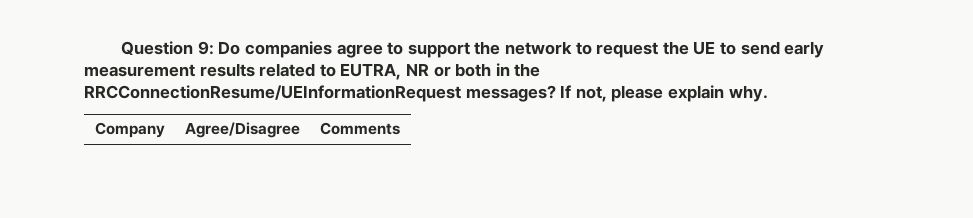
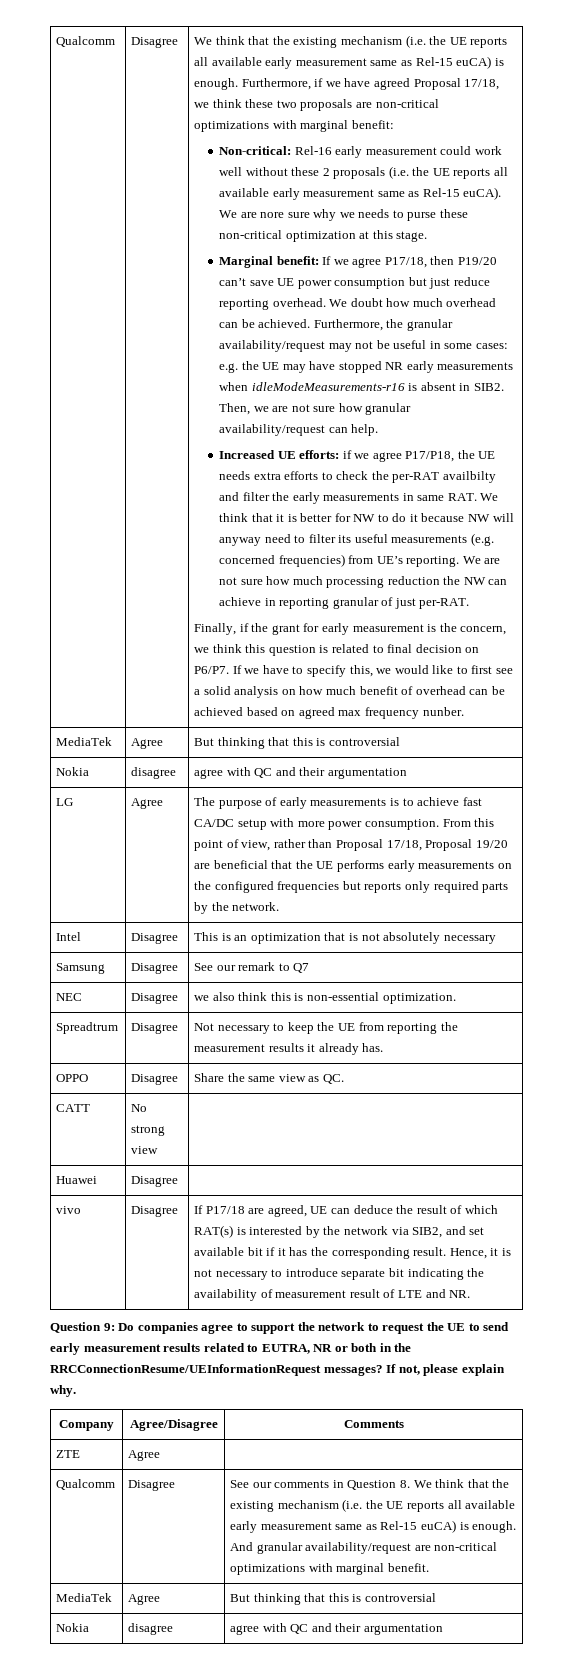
+ Qualcomm | Disagree | We think that the existing mechanism (i.e. the UE reports all available early measurement same as Rel-15 euCA) is enough. Furthermore, if we have agreed Proposal 17/18, we think these two proposals are non-critical optimizations with marginal benefit:
+ Non-critical: Rel-16 early measurement could work well without these 2 proposals (i.e. the UE reports all available early measurement same as Rel-15 euCA). We are nore sure why we needs to purse these non-critical optimization at this stage.
+ Marginal benefit: If we agree P17/18, then P19/20 can’t save UE power consumption but just reduce reporting overhead. We doubt how much overhead can be achieved. Furthermore, the granular availability/request may not be useful in some cases: e.g. the UE may have stopped NR early measurements when idleModeMeasurements-r16 is absent in SIB2. Then, we are not sure how granular availability/request can help.
+ Increased UE efforts: if we agree P17/P18, the UE needs extra efforts to check the per-RAT availbilty and filter the early measurements in same RAT. We think that it is better for NW to do it because NW will anyway need to filter its useful measurements (e.g. concerned frequencies) from UE’s reporting. We are not sure how much processing reduction the NW can achieve in reporting granular of just per-RAT.
+ Finally, if the grant for early measurement is the concern, we think this question is related to final decision on P6/P7. If we have to specify this, we would like to first see a solid analysis on how much benefit of overhead can be achieved based on agreed max frequency nunber.
+ MediaTek | Agree | But thinking that this is controversial
+ Nokia | disagree | agree with QC and their argumentation
+ LG | Agree | The purpose of early measurements is to achieve fast CA/DC setup with more power consumption. From this point of view, rather than Proposal 17/18, Proposal 19/20 are beneficial that the UE performs early measurements on the configured frequencies but reports only required parts by the network.
+ Intel | Disagree | This is an optimization that is not absolutely necessary
+ Samsung | Disagree | See our remark to Q7
+ NEC | Disagree | we also think this is non-essential optimization.
+ Spreadtrum | Disagree | Not necessary to keep the UE from reporting the measurement results it already has.
+ OPPO | Disagree | Share the same view as QC.
+ CATT | No strong view |
+ Huawei | Disagree |
+ vivo | Disagree | If P17/18 are agreed, UE can deduce the result of which RAT(s) is interested by the network via SIB2, and set available bit if it has the corresponding result. Hence, it is not necessary to introduce separate bit indicating the availability of measurement result of LTE and NR.
+ ZTE | Agree |
+ Qualcomm | Disagree | See our comments in Question 8. We think that the existing mechanism (i.e. the UE reports all available early measurement same as Rel-15 euCA) is enough. And granular availability/request are non-critical optimizations with marginal benefit.
+ MediaTek | Agree | But thinking that this is controversial
+ Nokia | disagree | agree with QC and their argumentation

